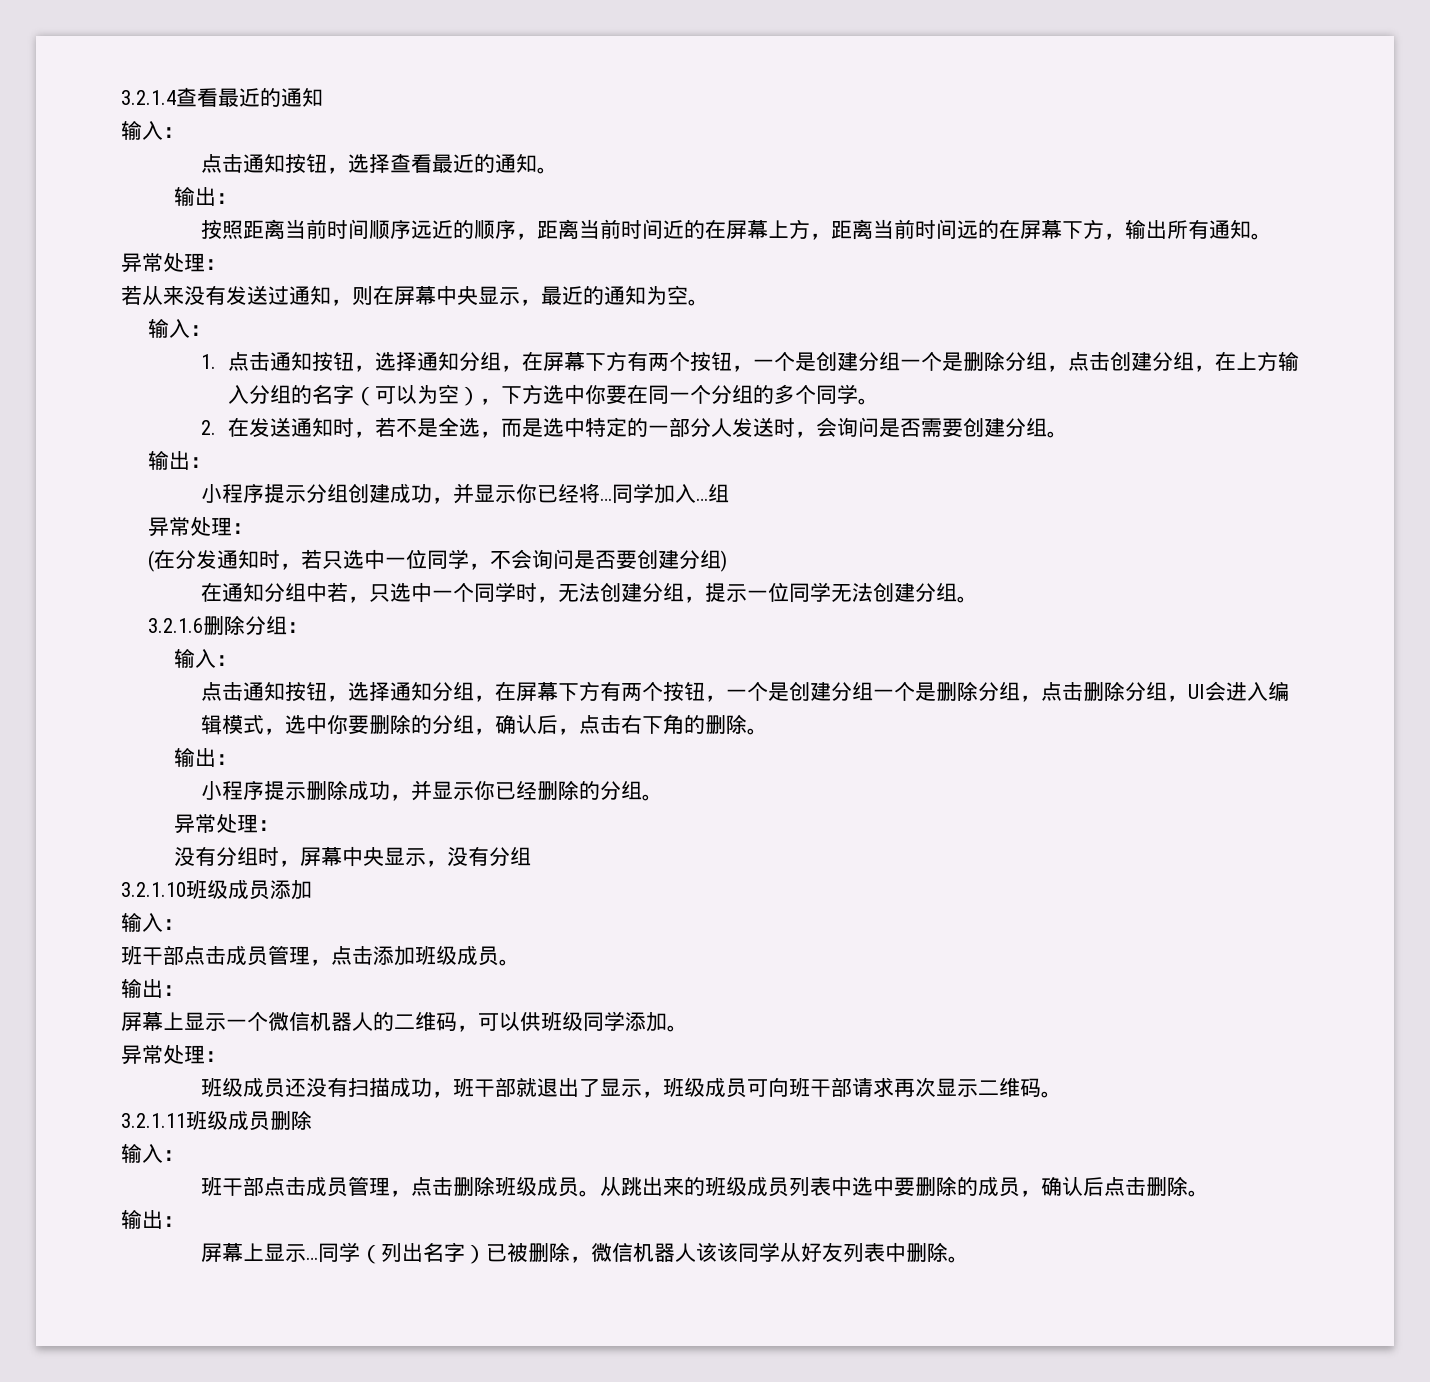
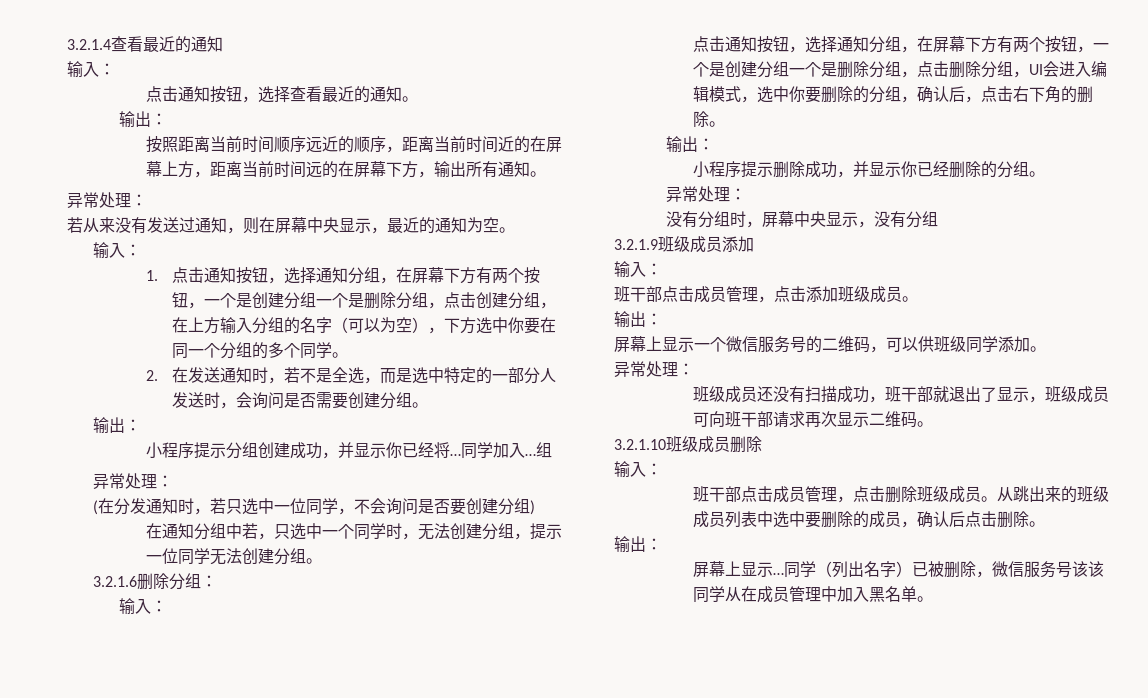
- 3.2.1.10班级成员添加
+ 3.2.1.9班级成员添加
- 屏幕上显示一个微信机器人的二维码，可以供班级同学添加。
+ 屏幕上显示一个微信服务号的二维码，可以供班级同学添加。
- 3.2.1.11班级成员删除
+ 3.2.1.10班级成员删除
- 同学（列出名字）已被删除，微信机器人该该同学从好友列表中删除。
+ 同学（列出名字）已被删除，微信服务号该该同学从在成员管理中加入黑名单。

